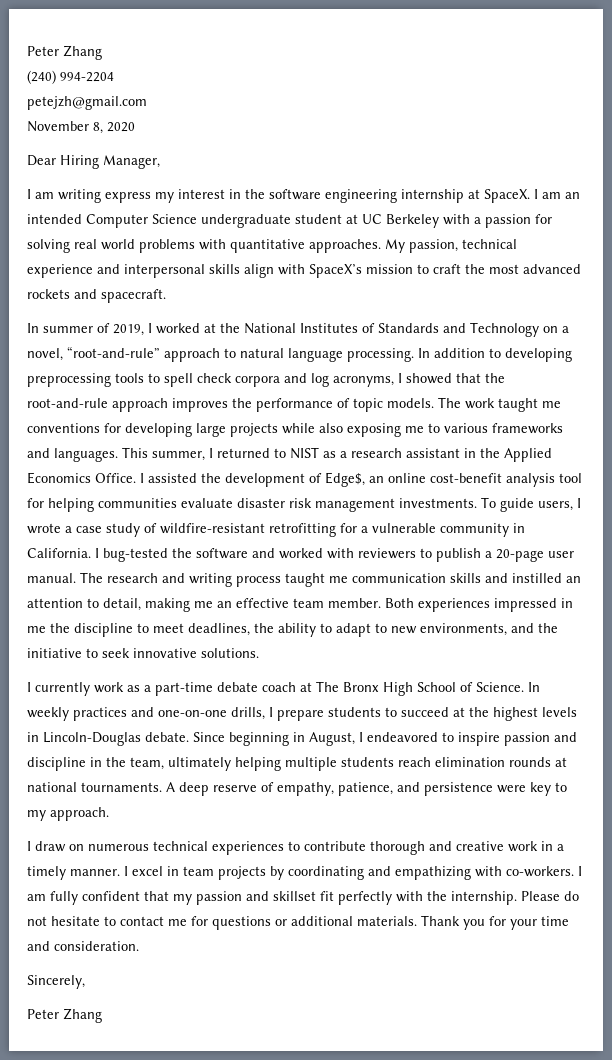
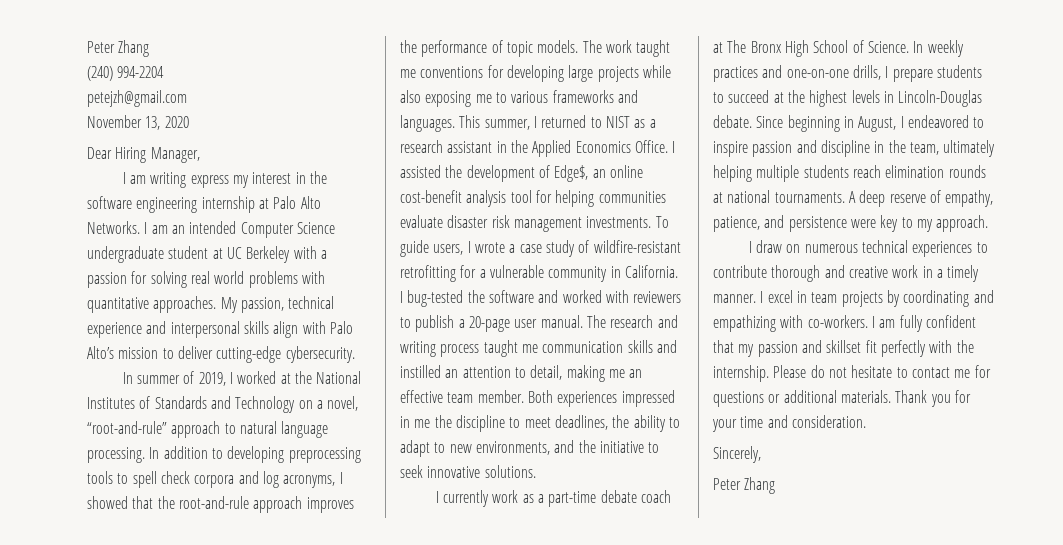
- November 8, 2020
+ November 13, 2020
- I am writing express my interest in the software engineering internship at SpaceX.
+ I am writing express my interest in the software engineering internship at Palo Alto Networks.
- My passion, technical experience and interpersonal skills align with SpaceX’s mission to craft the most advanced rockets and spacecraft.
+ My passion, technical experience and interpersonal skills align with Palo Alto’s mission to deliver cutting-edge cybersecurity.

